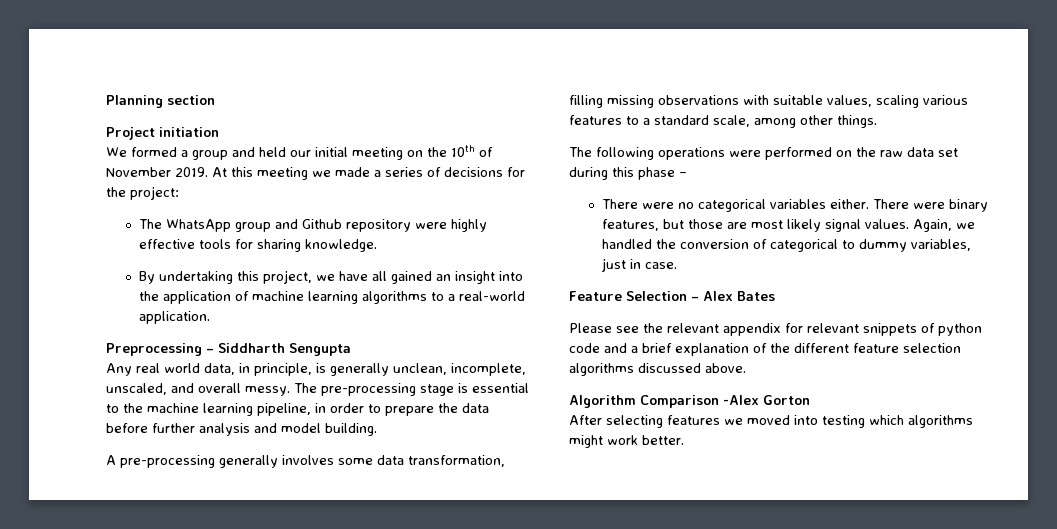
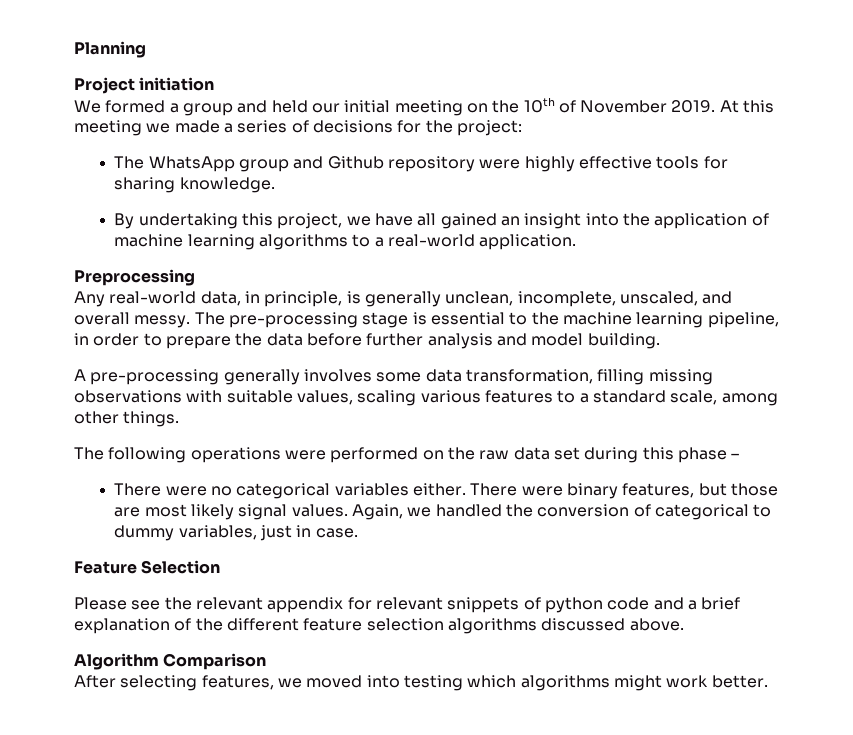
- Planning section
+ Planning
- Preprocessing – Siddharth Sengupta
+ Preprocessing
- Any real world data, in principle, is generally unclean, incomplete, unscaled, and overall messy.
+ Any real-world data, in principle, is generally unclean, incomplete, unscaled, and overall messy.
- Feature Selection – Alex Bates
+ Feature Selection
- Algorithm Comparison -Alex Gorton
+ Algorithm Comparison
- After selecting features we moved into testing which algorithms might work better.
+ After selecting features, we moved into testing which algorithms might work better.

